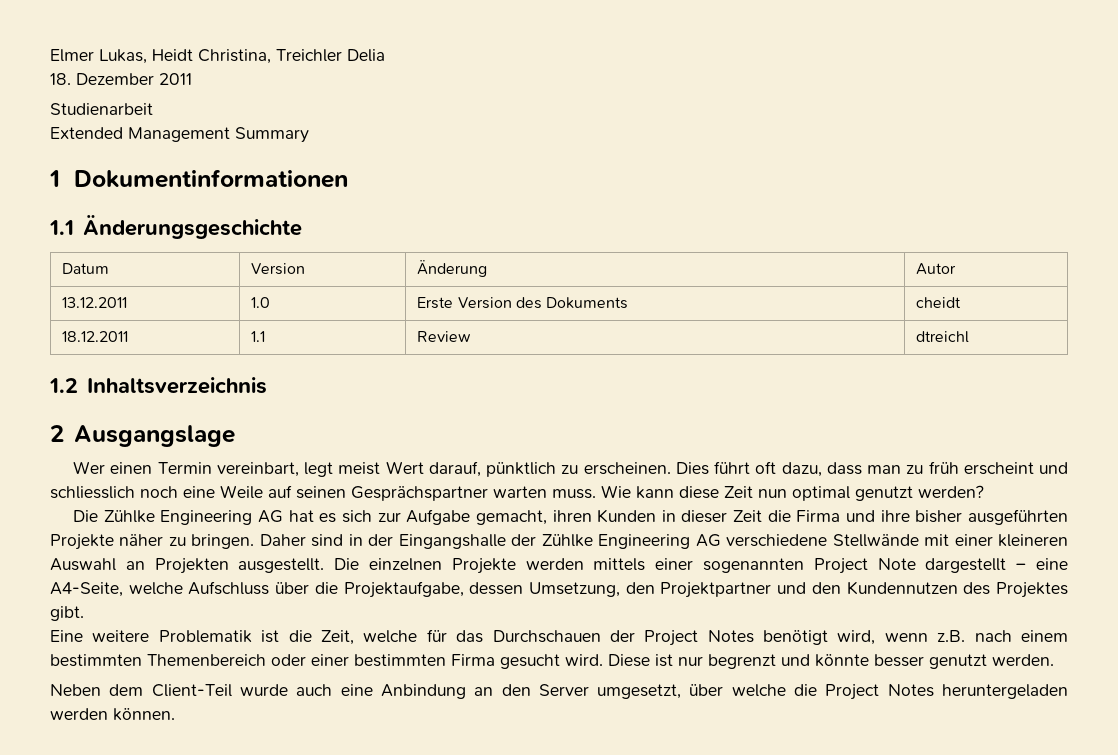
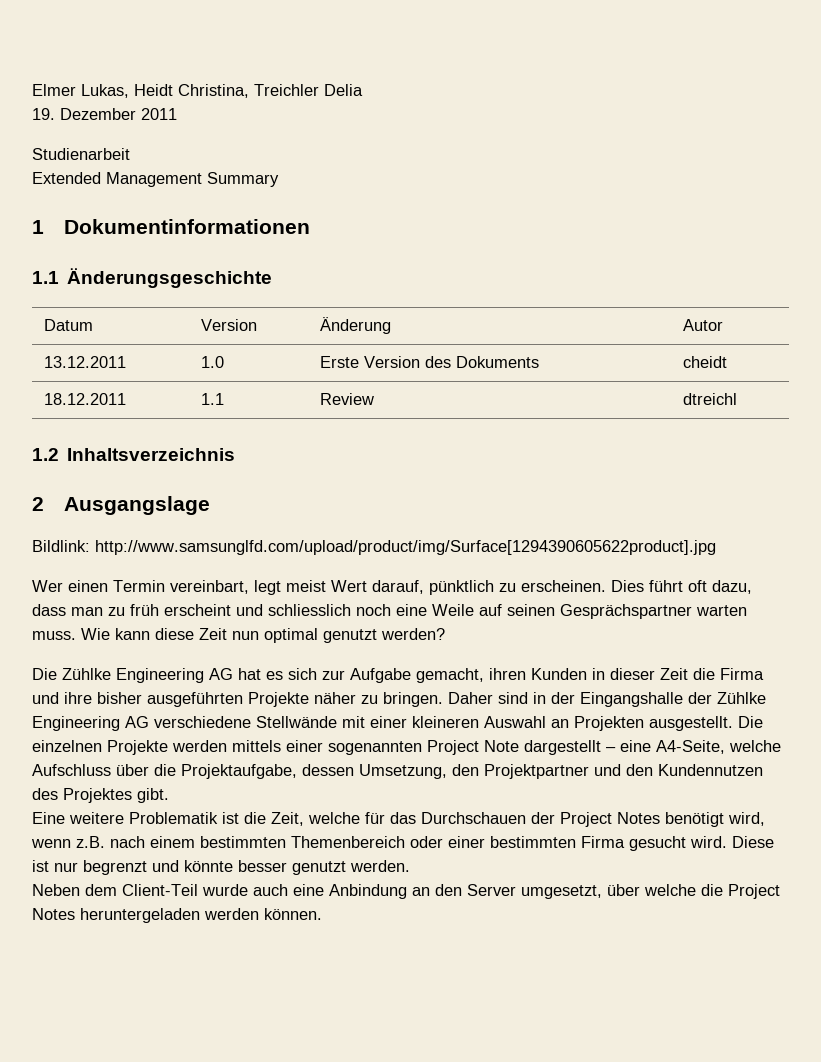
- 18. Dezember 2011
+ 19. Dezember 2011
+ Bildlink: http://www.samsunglfd.com/upload/product/img/Surface[1294390605622product].jpg

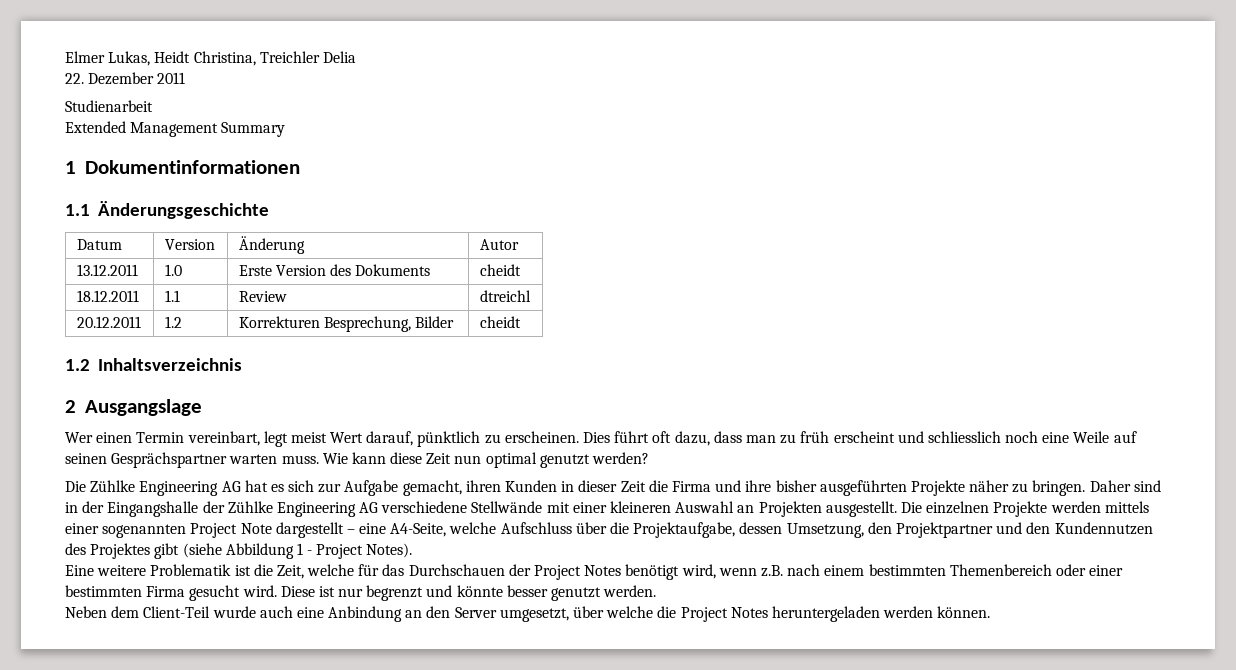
- 19. Dezember 2011
+ 22. Dezember 2011
+ 20.12.2011 | 1.2 | Korrekturen Besprechung, Bilder | cheidt
- Bildlink: http://www.samsunglfd.com/upload/product/img/Surface[1294390605622product].jpg
- Die einzelnen Projekte werden mittels einer sogenannten Project Note dargestellt – eine A4-Seite, welche Aufschluss über die Projektaufgabe, dessen Umsetzung, den Projektpartner und den Kundennutzen des Projektes gibt.
+ Die einzelnen Projekte werden mittels einer sogenannten Project Note dargestellt – eine A4-Seite, welche Aufschluss über die Projektaufgabe, dessen Umsetzung, den Projektpartner und den Kundennutzen des Projektes gibt (siehe Abbildung 1 - Project Notes).

